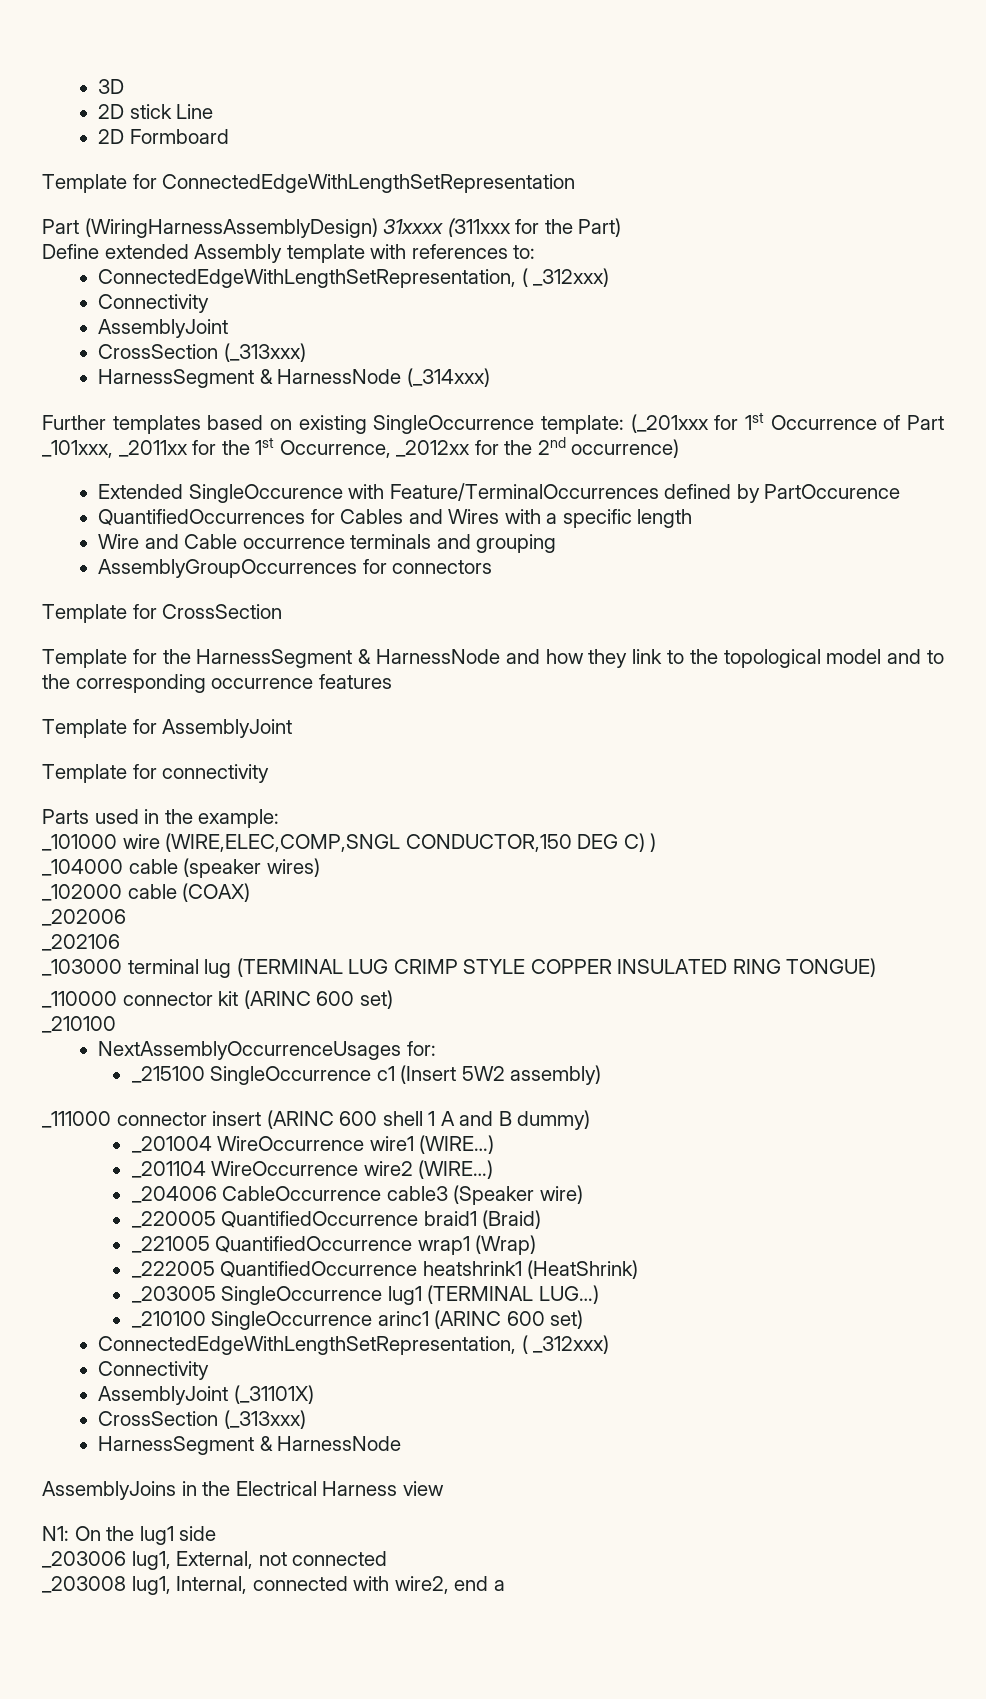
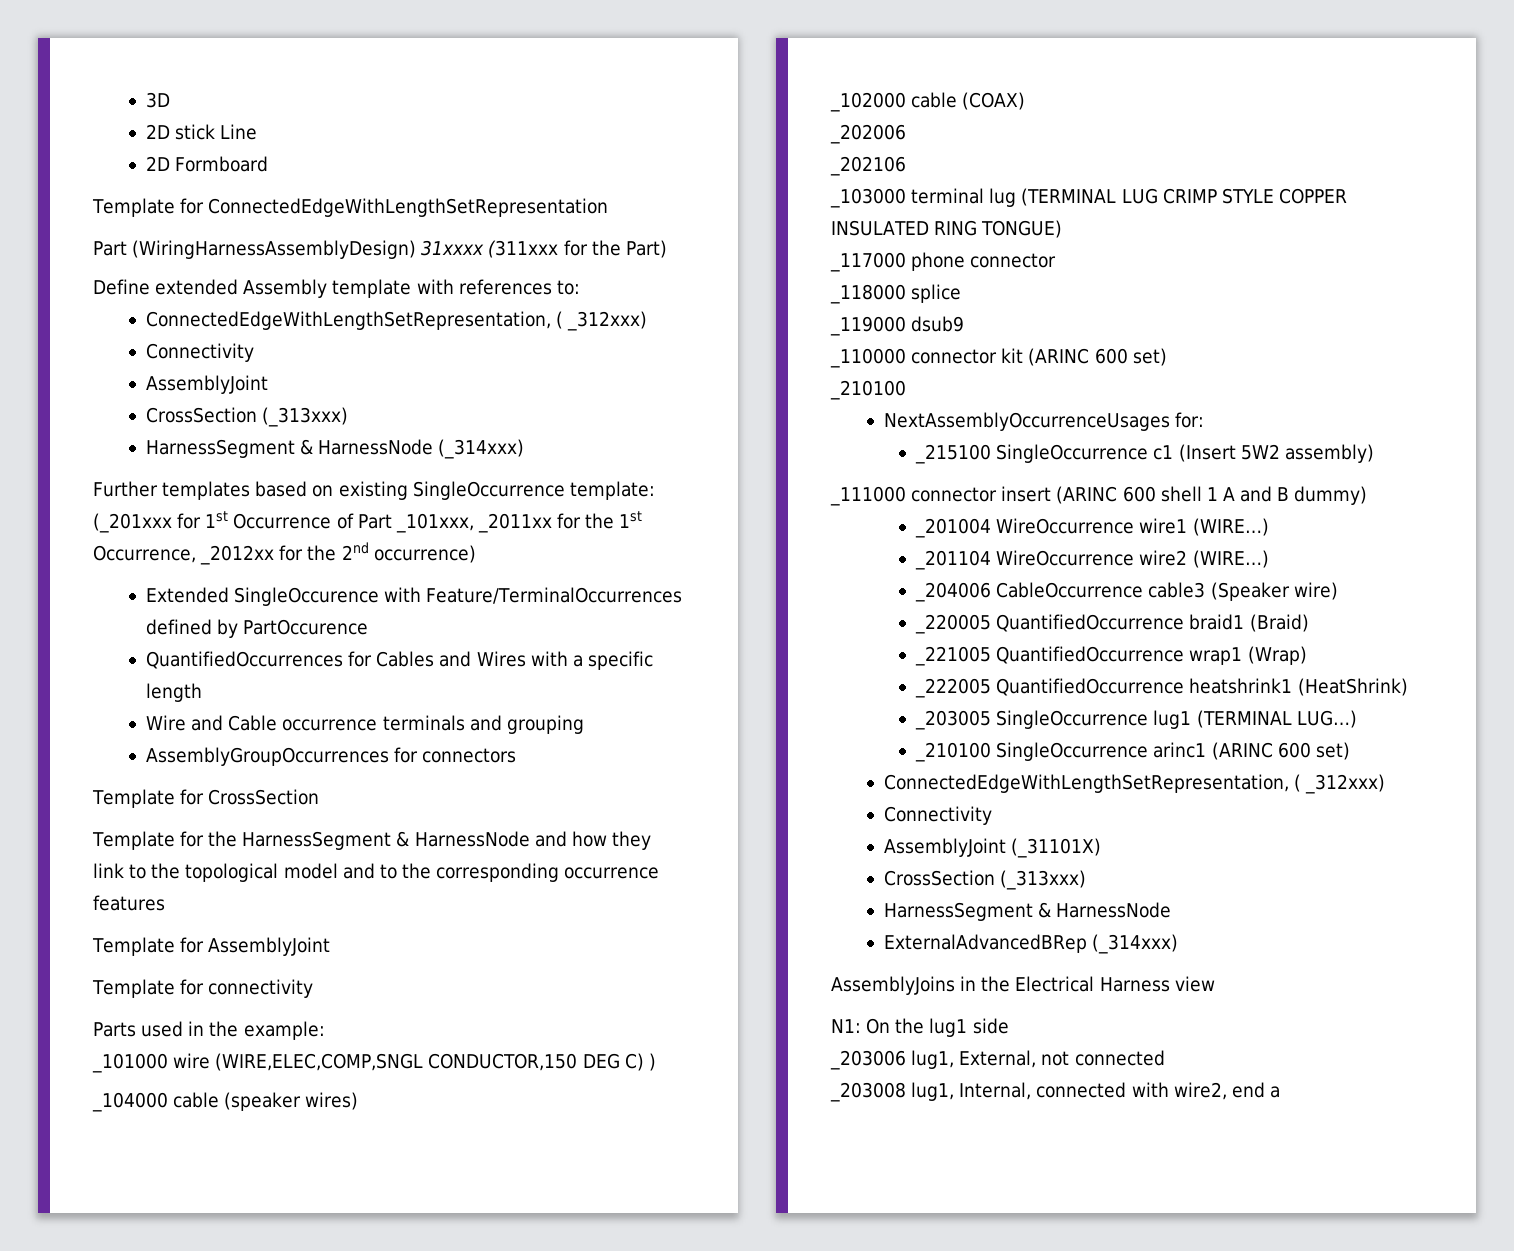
+ _117000 phone connector
+ _118000 splice
+ _119000 dsub9
+ ExternalAdvancedBRep (_314xxx)

